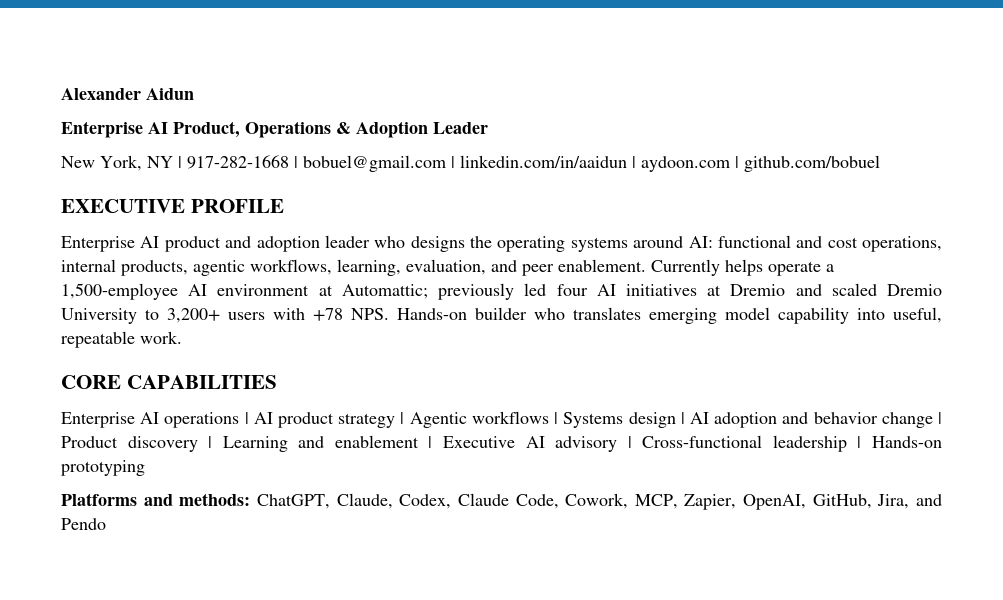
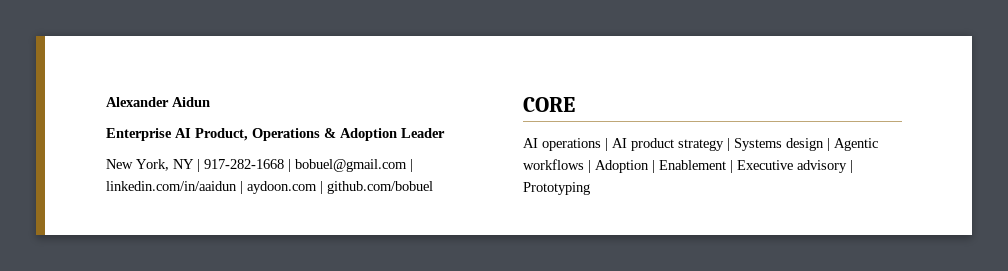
- EXECUTIVE PROFILE
- Enterprise AI product and adoption leader who designs the operating systems around AI: functional and cost operations, internal products, agentic workflows, learning, evaluation, and peer enablement. Currently helps operate a 1,500-employee AI environment at Automattic; previously led four AI initiatives at Dremio and scaled Dremio University to 3,200+ users with +78 NPS. Hands-on builder who translates emerging model capability into useful, repeatable work.
- CORE CAPABILITIES
- Enterprise AI operations | AI product strategy | Agentic workflows | Systems design | AI adoption and behavior change | Product discovery | Learning and enablement | Executive AI advisory | Cross-functional leadership | Hands-on prototyping
- Platforms and methods: ChatGPT, Claude, Codex, Claude Code, Cowork, MCP, Zapier, OpenAI, GitHub, Jira, and Pendo
+ CORE
+ AI operations | AI product strategy | Systems design | Agentic workflows | Adoption | Enablement | Executive advisory | Prototyping

